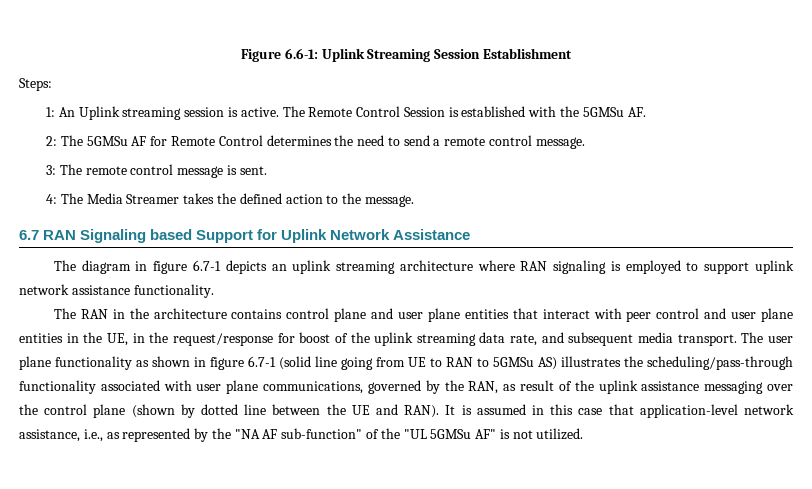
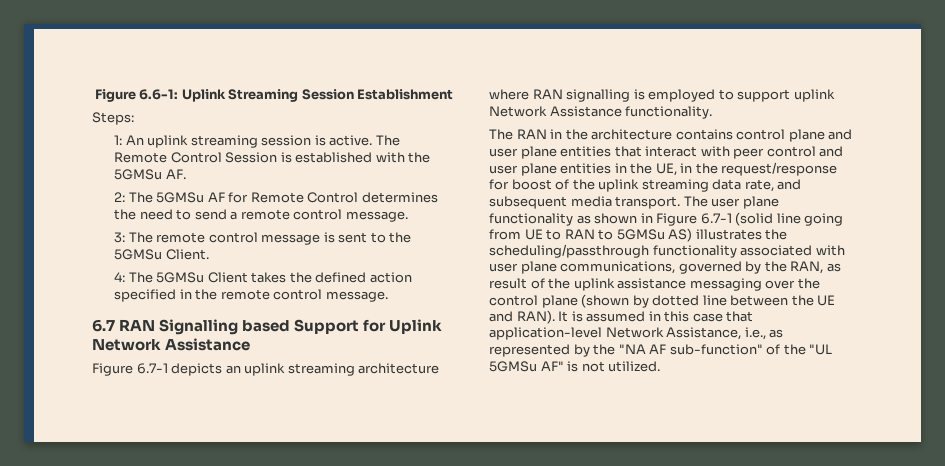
- 1: An Uplink streaming session is active.
+ 1: An uplink streaming session is active.
- 3: The remote control message is sent.
+ 3: The remote control message is sent to the 5GMSu Client.
- 4: The Media Streamer takes the defined action to the message.
+ 4: The 5GMSu Client takes the defined action specified in the remote control message.
- 6.7 RAN Signaling based Support for Uplink Network Assistance
+ 6.7 RAN Signalling based Support for Uplink Network Assistance
- The diagram in figure 6.7-1 depicts an uplink streaming architecture where RAN signaling is employed to support uplink network assistance functionality.
+ Figure 6.7-1 depicts an uplink streaming architecture where RAN signalling is employed to support uplink Network Assistance functionality.
- The user plane functionality as shown in figure 6.7-1 (solid line going from UE to RAN to 5GMSu AS) illustrates the scheduling/pass-through functionality associated with user plane communications, governed by the RAN, as result of the uplink assistance messaging over the control plane (shown by dotted line between the UE and RAN).
+ The user plane functionality as shown in Figure 6.7-1 (solid line going from UE to RAN to 5GMSu AS) illustrates the scheduling/passthrough functionality associated with user plane communications, governed by the RAN, as result of the uplink assistance messaging over the control plane (shown by dotted line between the UE and RAN).
- It is assumed in this case that application-level network assistance, i.e., as represented by the "NA AF sub-function" of the "UL 5GMSu AF" is not utilized.
+ It is assumed in this case that application-level Network Assistance, i.e., as represented by the "NA AF sub-function" of the "UL 5GMSu AF" is not utilized.

